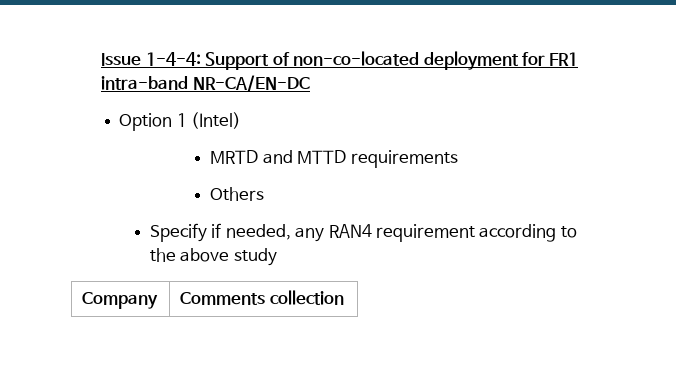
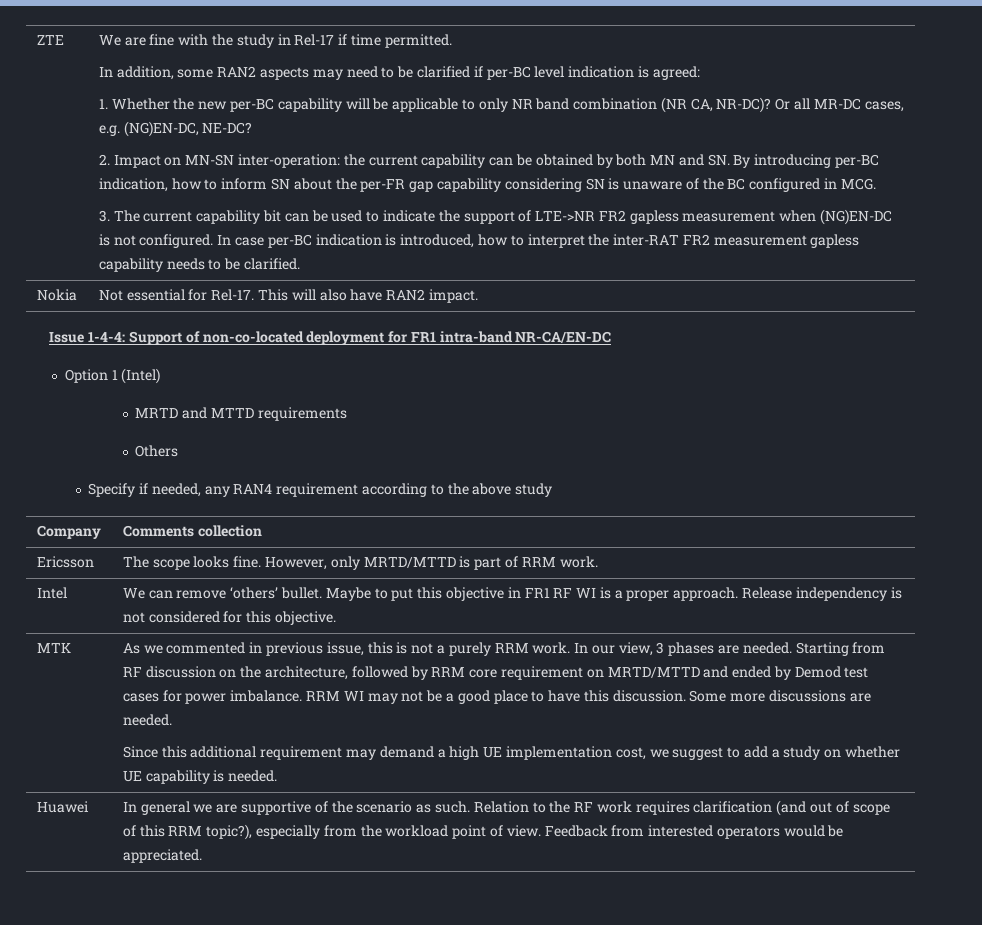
+ ZTE | We are fine with the study in Rel-17 if time permitted.
+ In addition, some RAN2 aspects may need to be clarified if per-BC level indication is agreed:
+ 1. Whether the new per-BC capability will be applicable to only NR band combination (NR CA, NR-DC)? Or all MR-DC cases, e.g. (NG)EN-DC, NE-DC?
+ 2. Impact on MN-SN inter-operation: the current capability can be obtained by both MN and SN. By introducing per-BC indication, how to inform SN about the per-FR gap capability considering SN is unaware of the BC configured in MCG.
+ 3. The current capability bit can be used to indicate the support of LTE->NR FR2 gapless measurement when (NG)EN-DC is not configured. In case per-BC indication is introduced, how to interpret the inter-RAT FR2 measurement gapless capability needs to be clarified.
+ Nokia | Not essential for Rel-17. This will also have RAN2 impact.
+ Ericsson | The scope looks fine. However, only MRTD/MTTD is part of RRM work.
+ Intel | We can remove ‘others’ bullet. Maybe to put this objective in FR1 RF WI is a proper approach. Release independency is not considered for this objective.
+ MTK | As we commented in previous issue, this is not a purely RRM work. In our view, 3 phases are needed. Starting from RF discussion on the architecture, followed by RRM core requirement on MRTD/MTTD and ended by Demod test cases for power imbalance. RRM WI may not be a good place to have this discussion. Some more discussions are needed.
+ Since this additional requirement may demand a high UE implementation cost, we suggest to add a study on whether UE capability is needed.
+ Huawei | In general we are supportive of the scenario as such. Relation to the RF work requires clarification (and out of scope of this RRM topic?), especially from the workload point of view. Feedback from interested operators would be appreciated.

